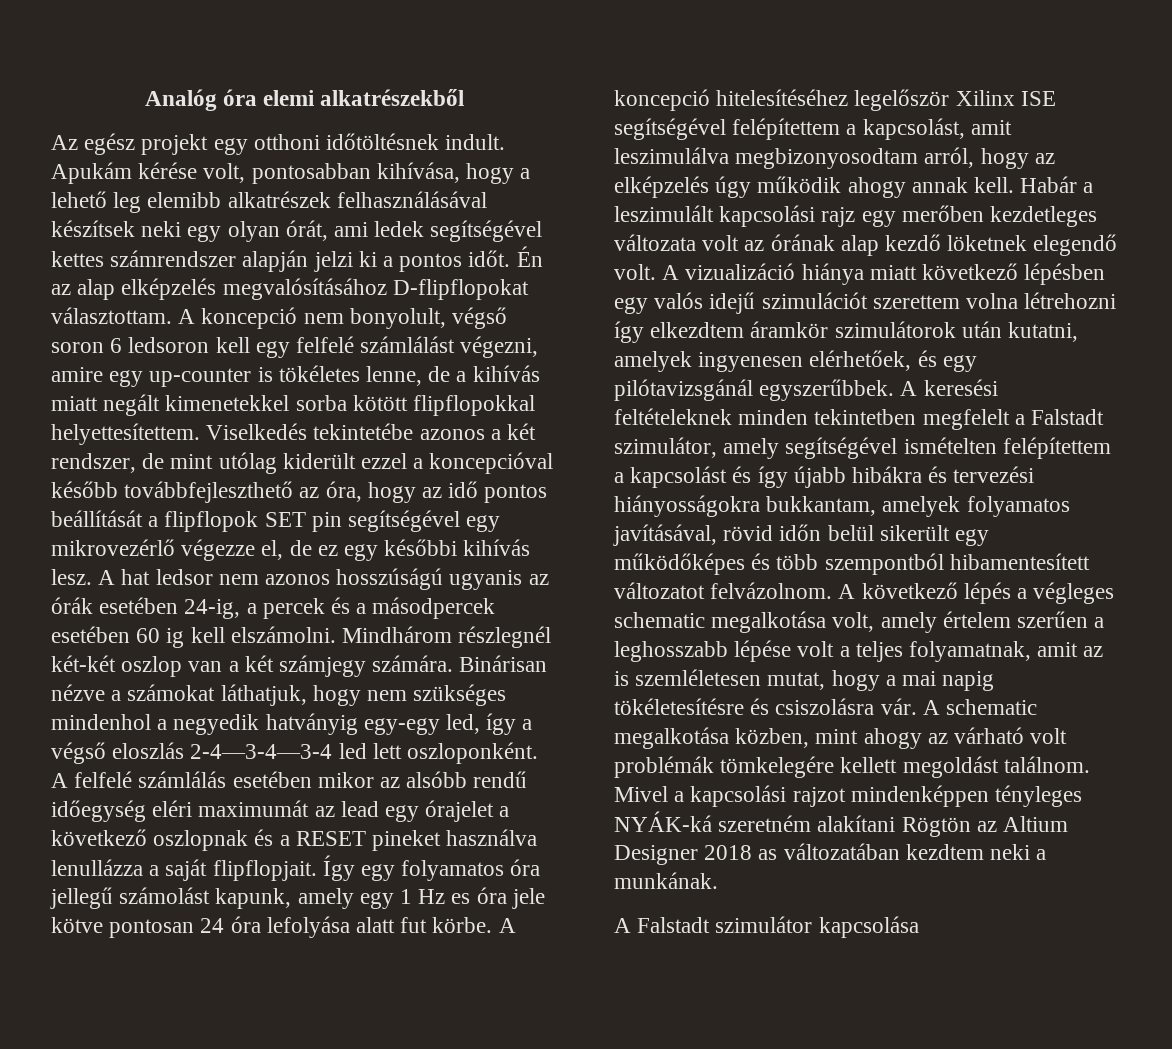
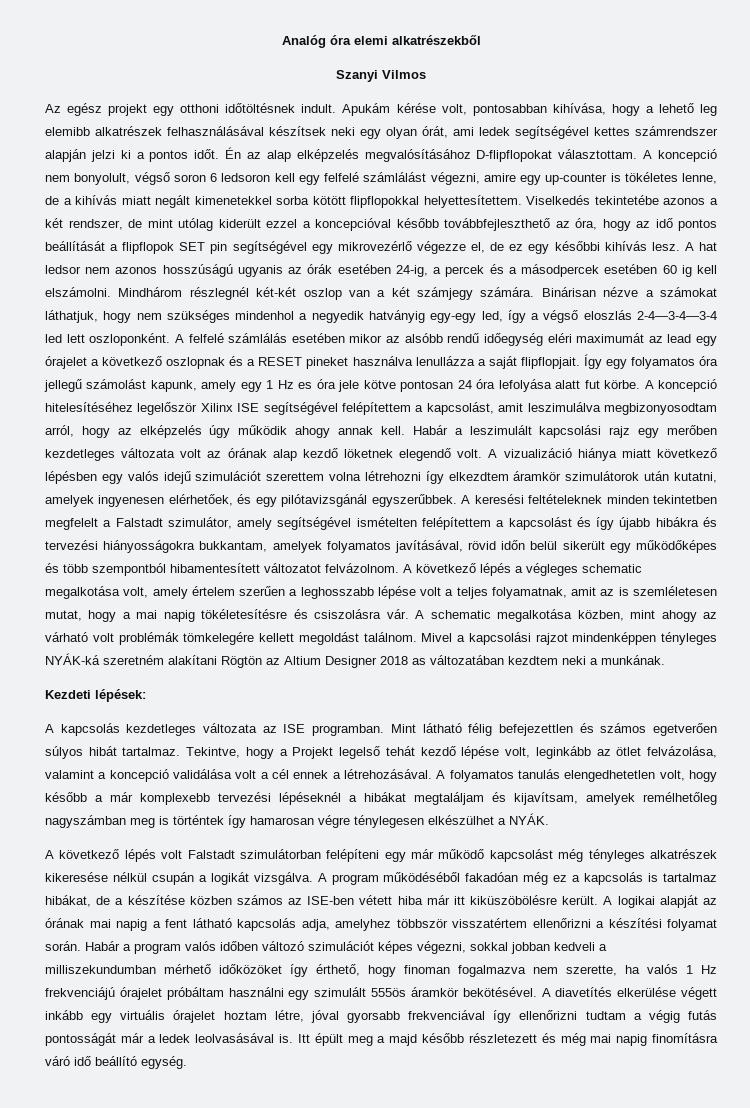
+ Szanyi Vilmos
- A Falstadt szimulátor kapcsolása
+ Kezdeti lépések:
+ A kapcsolás kezdetleges változata az ISE programban. Mint látható félig befejezettlen és számos egetverően súlyos hibát tartalmaz. Tekintve, hogy a Projekt legelső tehát kezdő lépése volt, leginkább az ötlet felvázolása, valamint a koncepció validálása volt a cél ennek a létrehozásával. A folyamatos tanulás elengedhetetlen volt, hogy később a már komplexebb tervezési lépéseknél a hibákat megtaláljam és kijavítsam, amelyek remélhetőleg nagyszámban meg is történtek így hamarosan végre ténylegesen elkészülhet a NYÁK.
+ A következő lépés volt Falstadt szimulátorban felépíteni egy már működő kapcsolást még tényleges alkatrészek kikeresése nélkül csupán a logikát vizsgálva. A program működéséből fakadóan még ez a kapcsolás is tartalmaz hibákat, de a készítése közben számos az ISE-ben vétett hiba már itt kiküszöbölésre került. A logikai alapját az órának mai napig a fent látható kapcsolás adja, amelyhez többször visszatértem ellenőrizni a készítési folyamat során. Habár a program valós időben változó szimulációt képes végezni, sokkal jobban kedveli a milliszekundumban mérhető időközöket így érthető, hogy finoman fogalmazva nem szerette, ha valós 1 Hz frekvenciájú órajelet próbáltam használni egy szimulált 555ös áramkör bekötésével. A diavetítés elkerülése végett inkább egy virtuális órajelet hoztam létre, jóval gyorsabb frekvenciával így ellenőrizni tudtam a végig futás pontosságát már a ledek leolvasásával is. Itt épült meg a majd később részletezett és még mai napig finomításra váró idő beállító egység.

